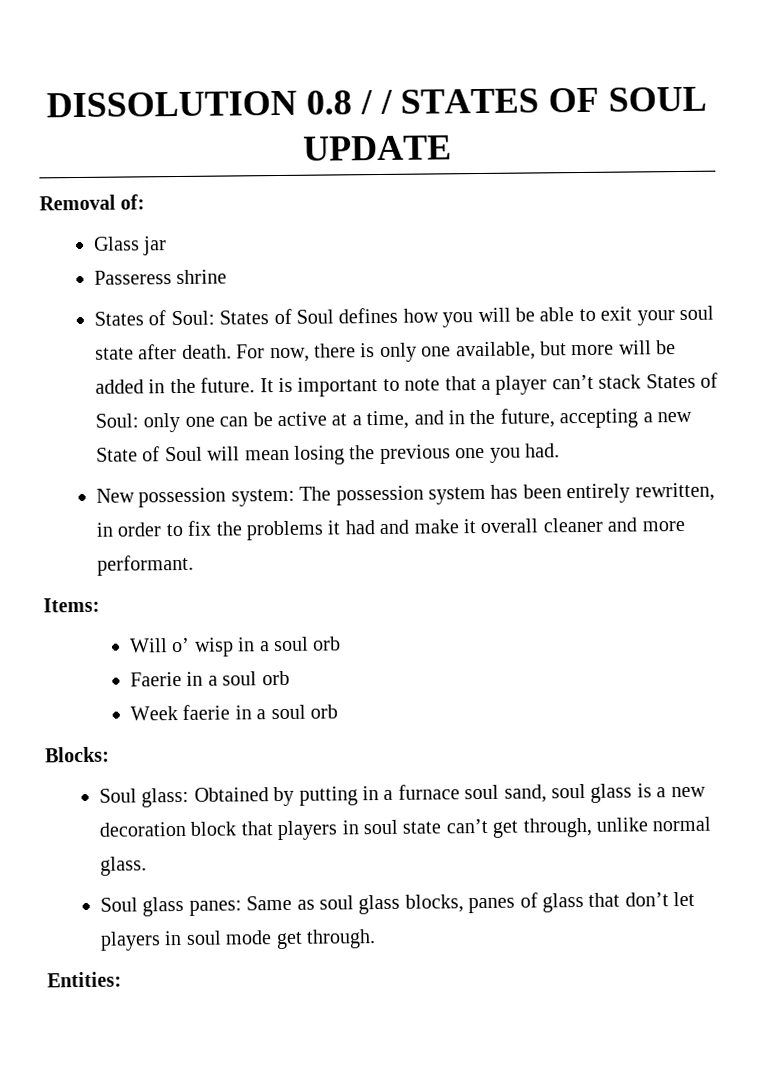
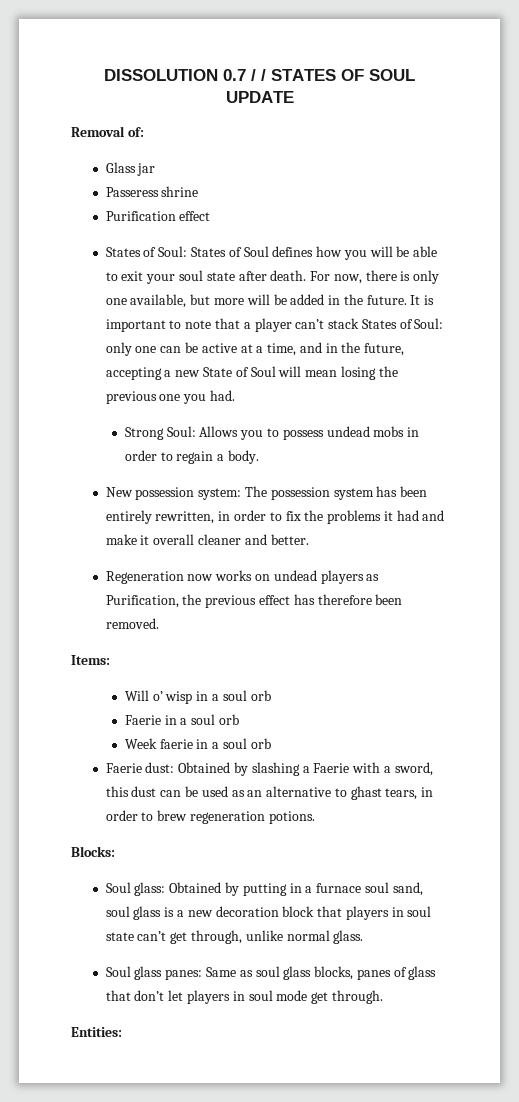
- DISSOLUTION 0.8 / / STATES OF SOUL UPDATE
+ DISSOLUTION 0.7 / / STATES OF SOUL UPDATE
+ Purification effect
+ Strong Soul: Allows you to possess undead mobs in order to regain a body.
- New possession system: The possession system has been entirely rewritten, in order to fix the problems it had and make it overall cleaner and more performant.
+ New possession system: The possession system has been entirely rewritten, in order to fix the problems it had and make it overall cleaner and better.
+ Regeneration now works on undead players as Purification, the previous effect has therefore been removed.
+ Faerie dust: Obtained by slashing a Faerie with a sword, this dust can be used as an alternative to ghast tears, in order to brew regeneration potions.

